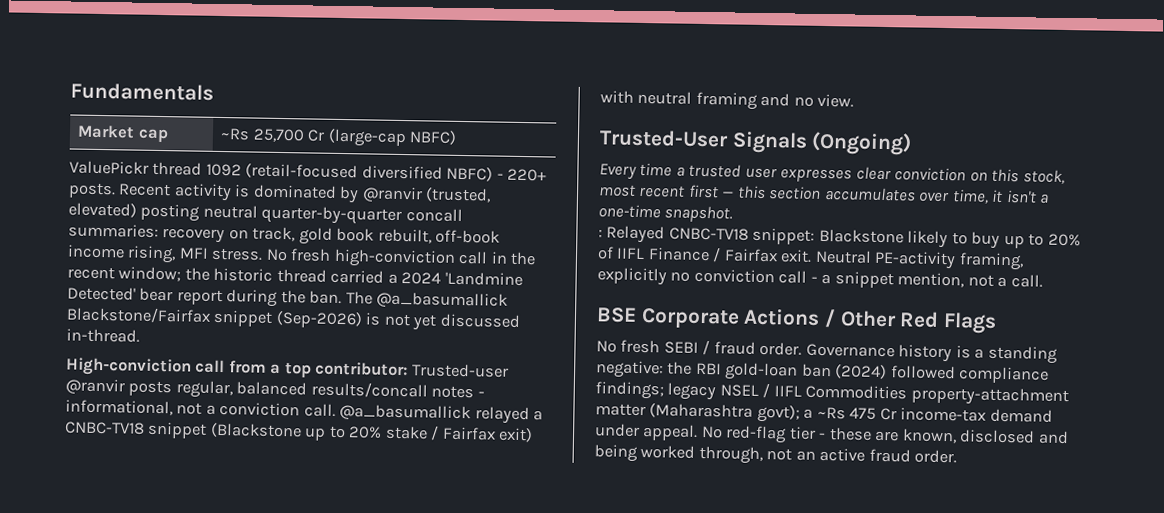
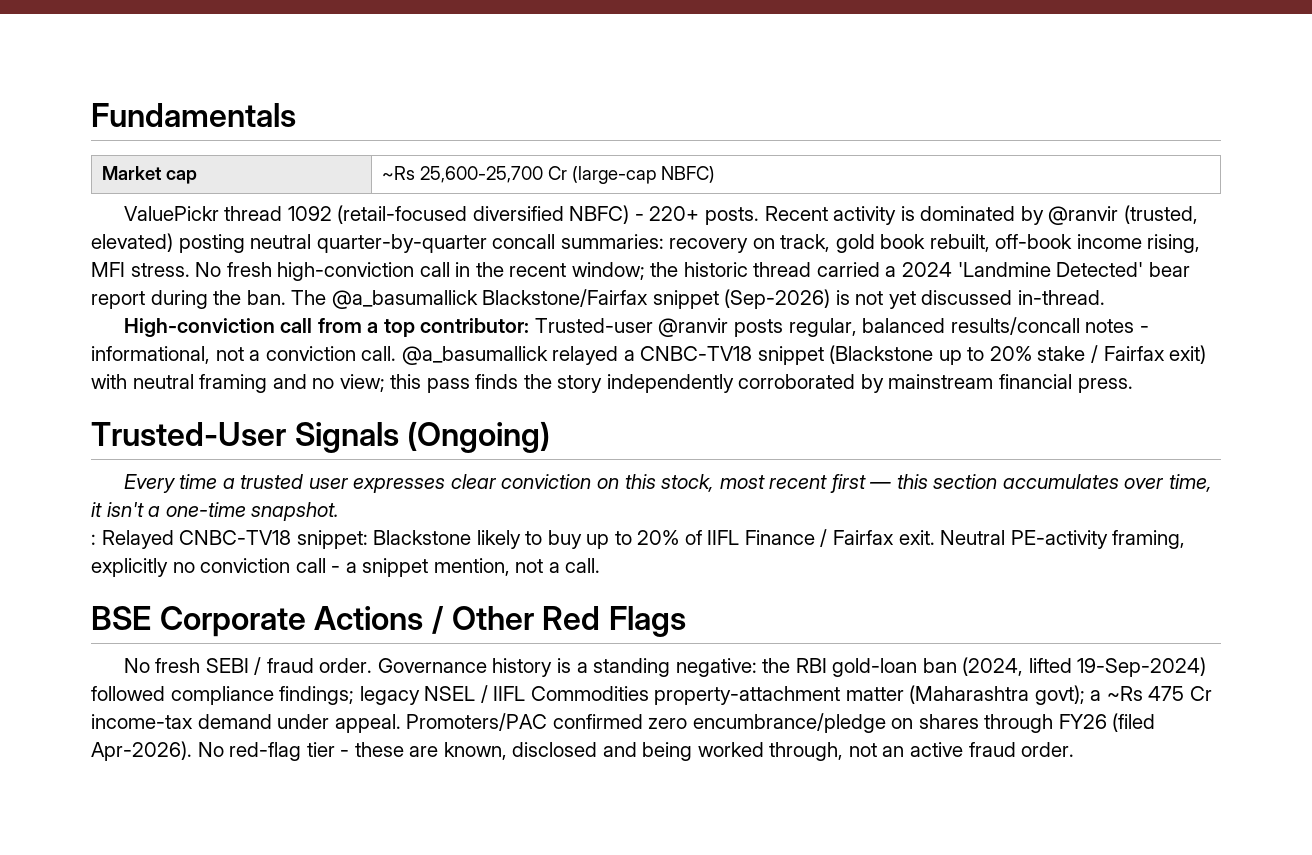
- Market cap | ~Rs 25,700 Cr (large-cap NBFC)
+ Market cap | ~Rs 25,600-25,700 Cr (large-cap NBFC)
- @a_basumallick relayed a CNBC-TV18 snippet (Blackstone up to 20% stake / Fairfax exit) with neutral framing and no view.
+ @a_basumallick relayed a CNBC-TV18 snippet (Blackstone up to 20% stake / Fairfax exit) with neutral framing and no view; this pass finds the story independently corroborated by mainstream financial press.
- Governance history is a standing negative: the RBI gold-loan ban (2024) followed compliance findings; legacy NSEL / IIFL Commodities property-attachment matter (Maharashtra govt); a ~Rs 475 Cr income-tax demand under appeal.
+ Governance history is a standing negative: the RBI gold-loan ban (2024, lifted 19-Sep-2024) followed compliance findings; legacy NSEL / IIFL Commodities property-attachment matter (Maharashtra govt); a ~Rs 475 Cr income-tax demand under appeal.
+ Promoters/PAC confirmed zero encumbrance/pledge on shares through FY26 (filed Apr-2026).

